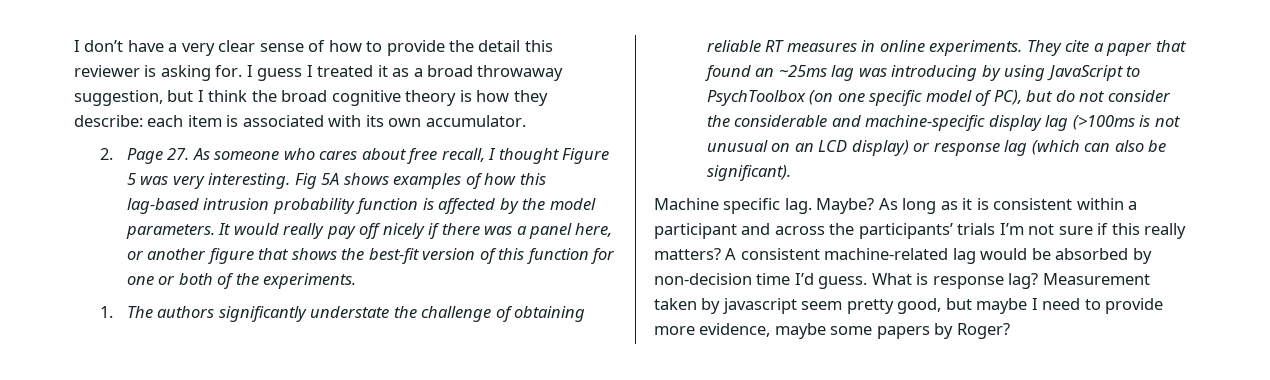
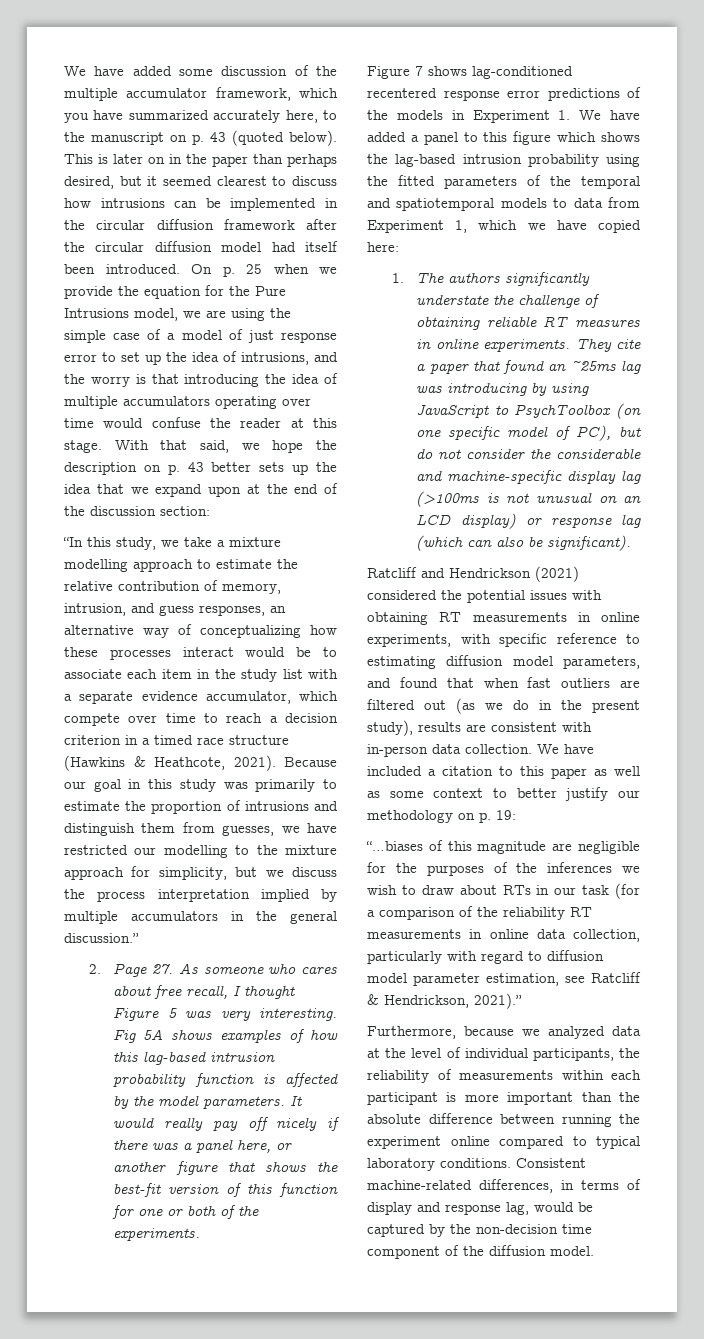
- I don’t have a very clear sense of how to provide the detail this reviewer is asking for. I guess I treated it as a broad throwaway suggestion, but I think the broad cognitive theory is how they describe: each item is associated with its own accumulator.
+ We have added some discussion of the multiple accumulator framework, which you have summarized accurately here, to the manuscript on p. 43 (quoted below). This is later on in the paper than perhaps desired, but it seemed clearest to discuss how intrusions can be implemented in the circular diffusion framework after the circular diffusion model had itself been introduced. On p. 25 when we provide the equation for the Pure Intrusions model, we are using the simple case of a model of just response error to set up the idea of intrusions, and the worry is that introducing the idea of multiple accumulators operating over time would confuse the reader at this stage. With that said, we hope the description on p. 43 better sets up the idea that we expand upon at the end of the discussion section:
+ “In this study, we take a mixture modelling approach to estimate the relative contribution of memory, intrusion, and guess responses, an alternative way of conceptualizing how these processes interact would be to associate each item in the study list with a separate evidence accumulator, which compete over time to reach a decision criterion in a timed race structure (Hawkins & Heathcote, 2021). Because our goal in this study was primarily to estimate the proportion of intrusions and distinguish them from guesses, we have restricted our modelling to the mixture approach for simplicity, but we discuss the process interpretation implied by multiple accumulators in the general discussion.”
+ Figure 7 shows lag-conditioned recentered response error predictions of the models in Experiment 1. We have added a panel to this figure which shows the lag-based intrusion probability using the fitted parameters of the temporal and spatiotemporal models to data from Experiment 1, which we have copied here:
- Machine specific lag. Maybe? As long as it is consistent within a participant and across the participants’ trials I’m not sure if this really matters? A consistent machine-related lag would be absorbed by non-decision time I’d guess. What is response lag? Measurement taken by javascript seem pretty good, but maybe I need to provide more evidence, maybe some papers by Roger?
+ Ratcliff and Hendrickson (2021) considered the potential issues with obtaining RT measurements in online experiments, with specific reference to estimating diffusion model parameters, and found that when fast outliers are filtered out (as we do in the present study), results are consistent with in-person data collection. We have included a citation to this paper as well as some context to better justify our methodology on p. 19:
+ “…biases of this magnitude are negligible for the purposes of the inferences we wish to draw about RTs in our task (for a comparison of the reliability RT measurements in online data collection, particularly with regard to diffusion model parameter estimation, see Ratcliff & Hendrickson, 2021).”
+ Furthermore, because we analyzed data at the level of individual participants, the reliability of measurements within each participant is more important than the absolute difference between running the experiment online compared to typical laboratory conditions. Consistent machine-related differences, in terms of display and response lag, would be captured by the non-decision time component of the diffusion model.

